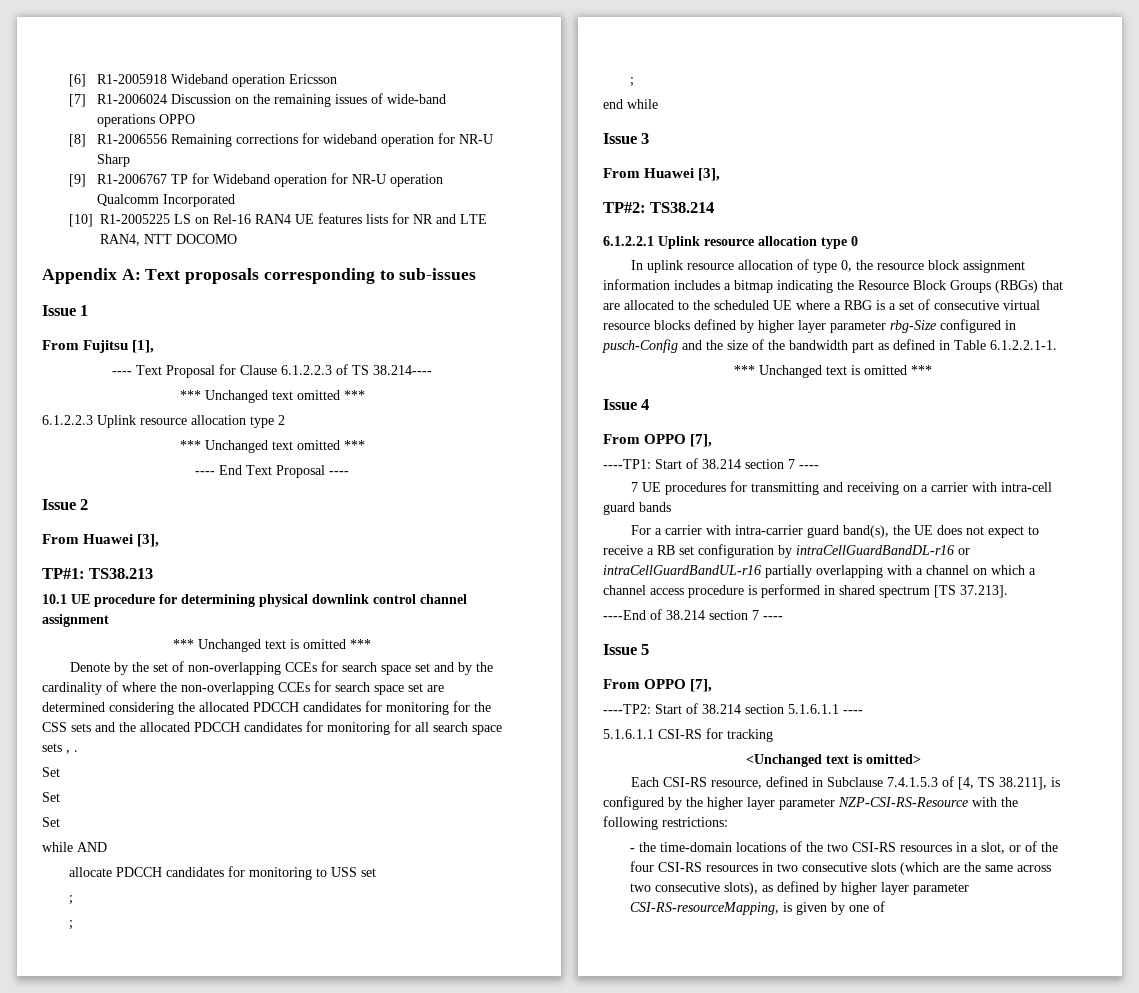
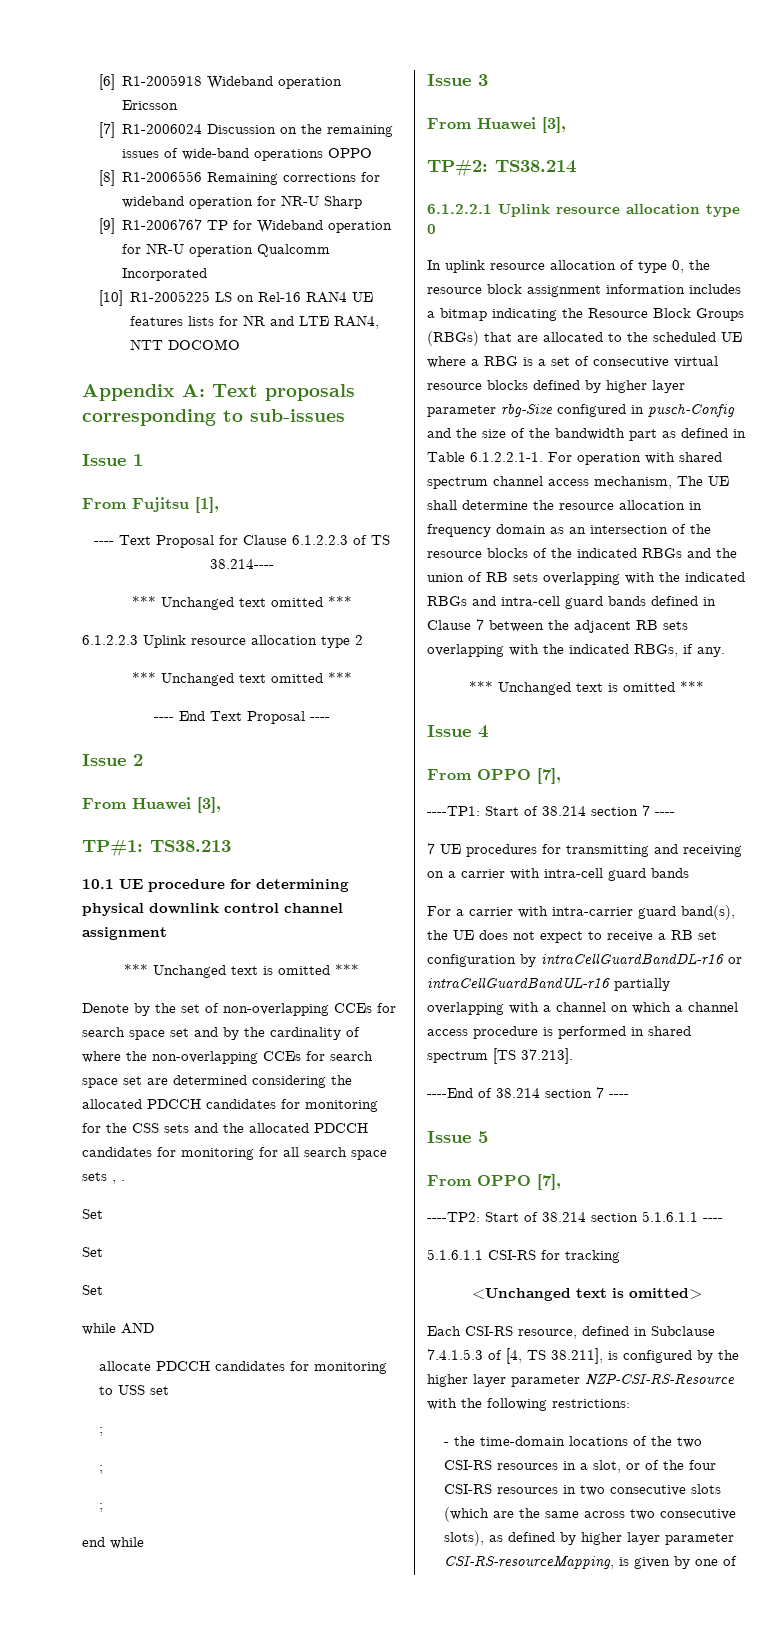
- In uplink resource allocation of type 0, the resource block assignment information includes a bitmap indicating the Resource Block Groups (RBGs) that are allocated to the scheduled UE where a RBG is a set of consecutive virtual resource blocks defined by higher layer parameter rbg-Size configured in pusch-Config and the size of the bandwidth part as defined in Table 6.1.2.2.1-1.
+ In uplink resource allocation of type 0, the resource block assignment information includes a bitmap indicating the Resource Block Groups (RBGs) that are allocated to the scheduled UE where a RBG is a set of consecutive virtual resource blocks defined by higher layer parameter rbg-Size configured in pusch-Config and the size of the bandwidth part as defined in Table 6.1.2.2.1-1. For operation with shared spectrum channel access mechanism, The UE shall determine the resource allocation in frequency domain as an intersection of the resource blocks of the indicated RBGs and the union of RB sets overlapping with the indicated RBGs and intra-cell guard bands defined in Clause 7 between the adjacent RB sets overlapping with the indicated RBGs, if any.

